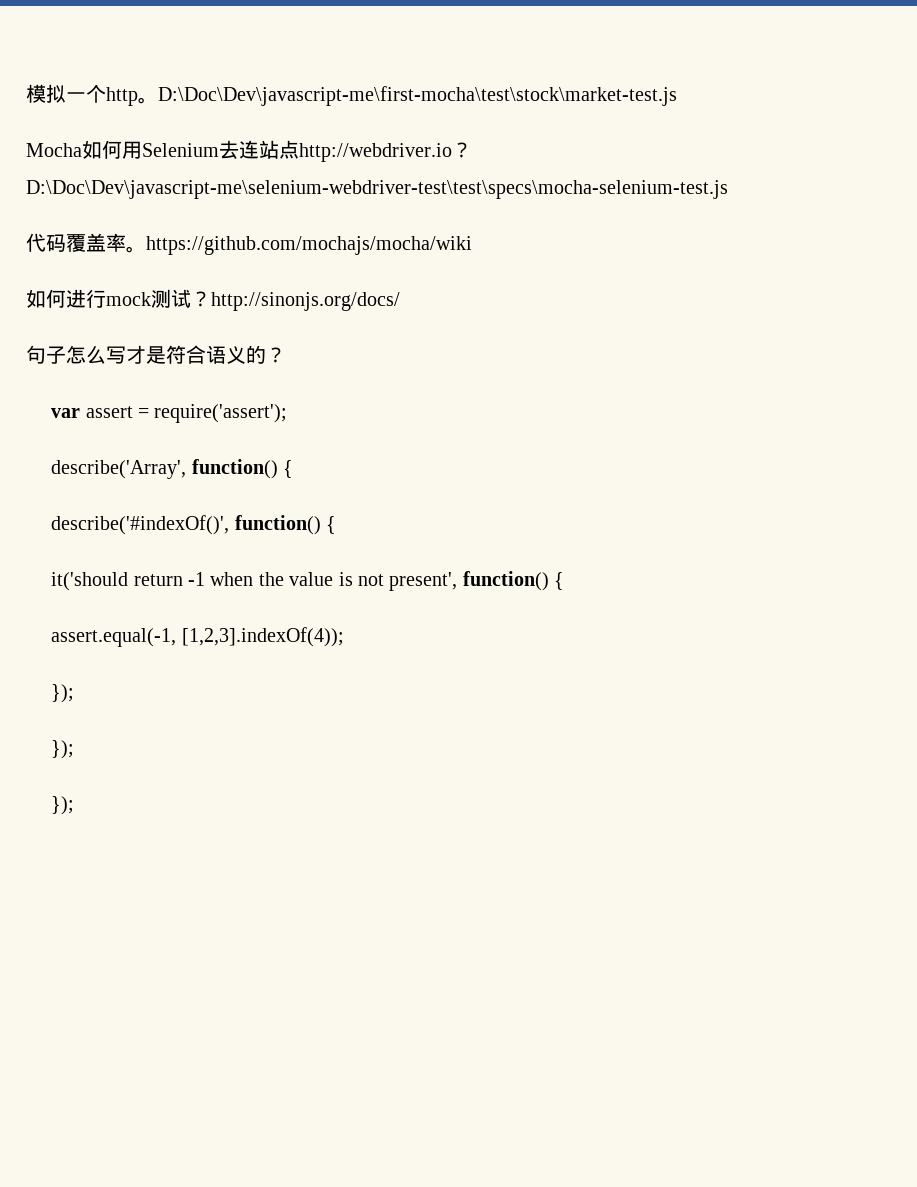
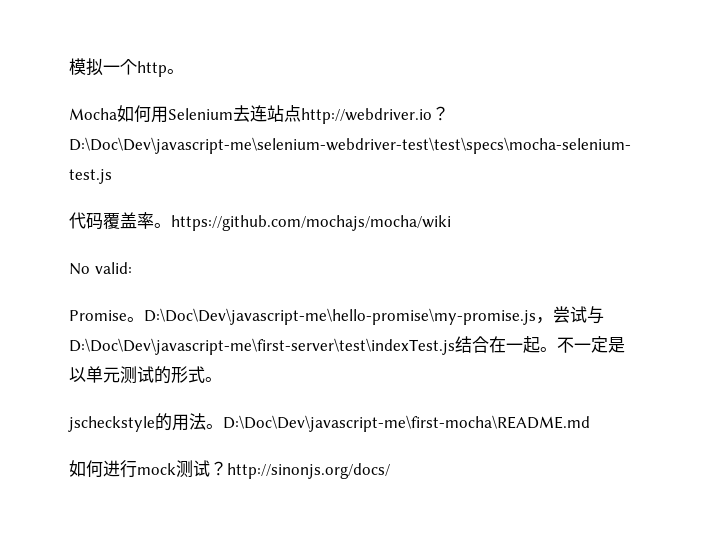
- D:\Doc\Dev\javascript-me\first-mocha\test\stock\market-test.js
+ No valid:
+ Promise。D:\Doc\Dev\javascript-me\hello-promise\my-promise.js，尝试与D:\Doc\Dev\javascript-me\first-server\test\indexTest.js结合在一起。不一定是以单元测试的形式。
+ jscheckstyle的用法。D:\Doc\Dev\javascript-me\first-mocha\README.md
- 句子怎么写才是符合语义的？
- var assert = require('assert');
- describe('Array', function() {
- describe('#indexOf()', function() {
- it('should return -1 when the value is not present', function() {
- assert.equal(-1, [1,2,3].indexOf(4));
- });
- });
- });

